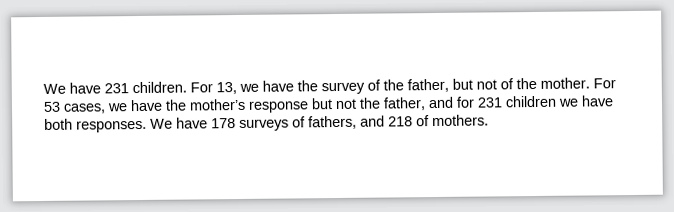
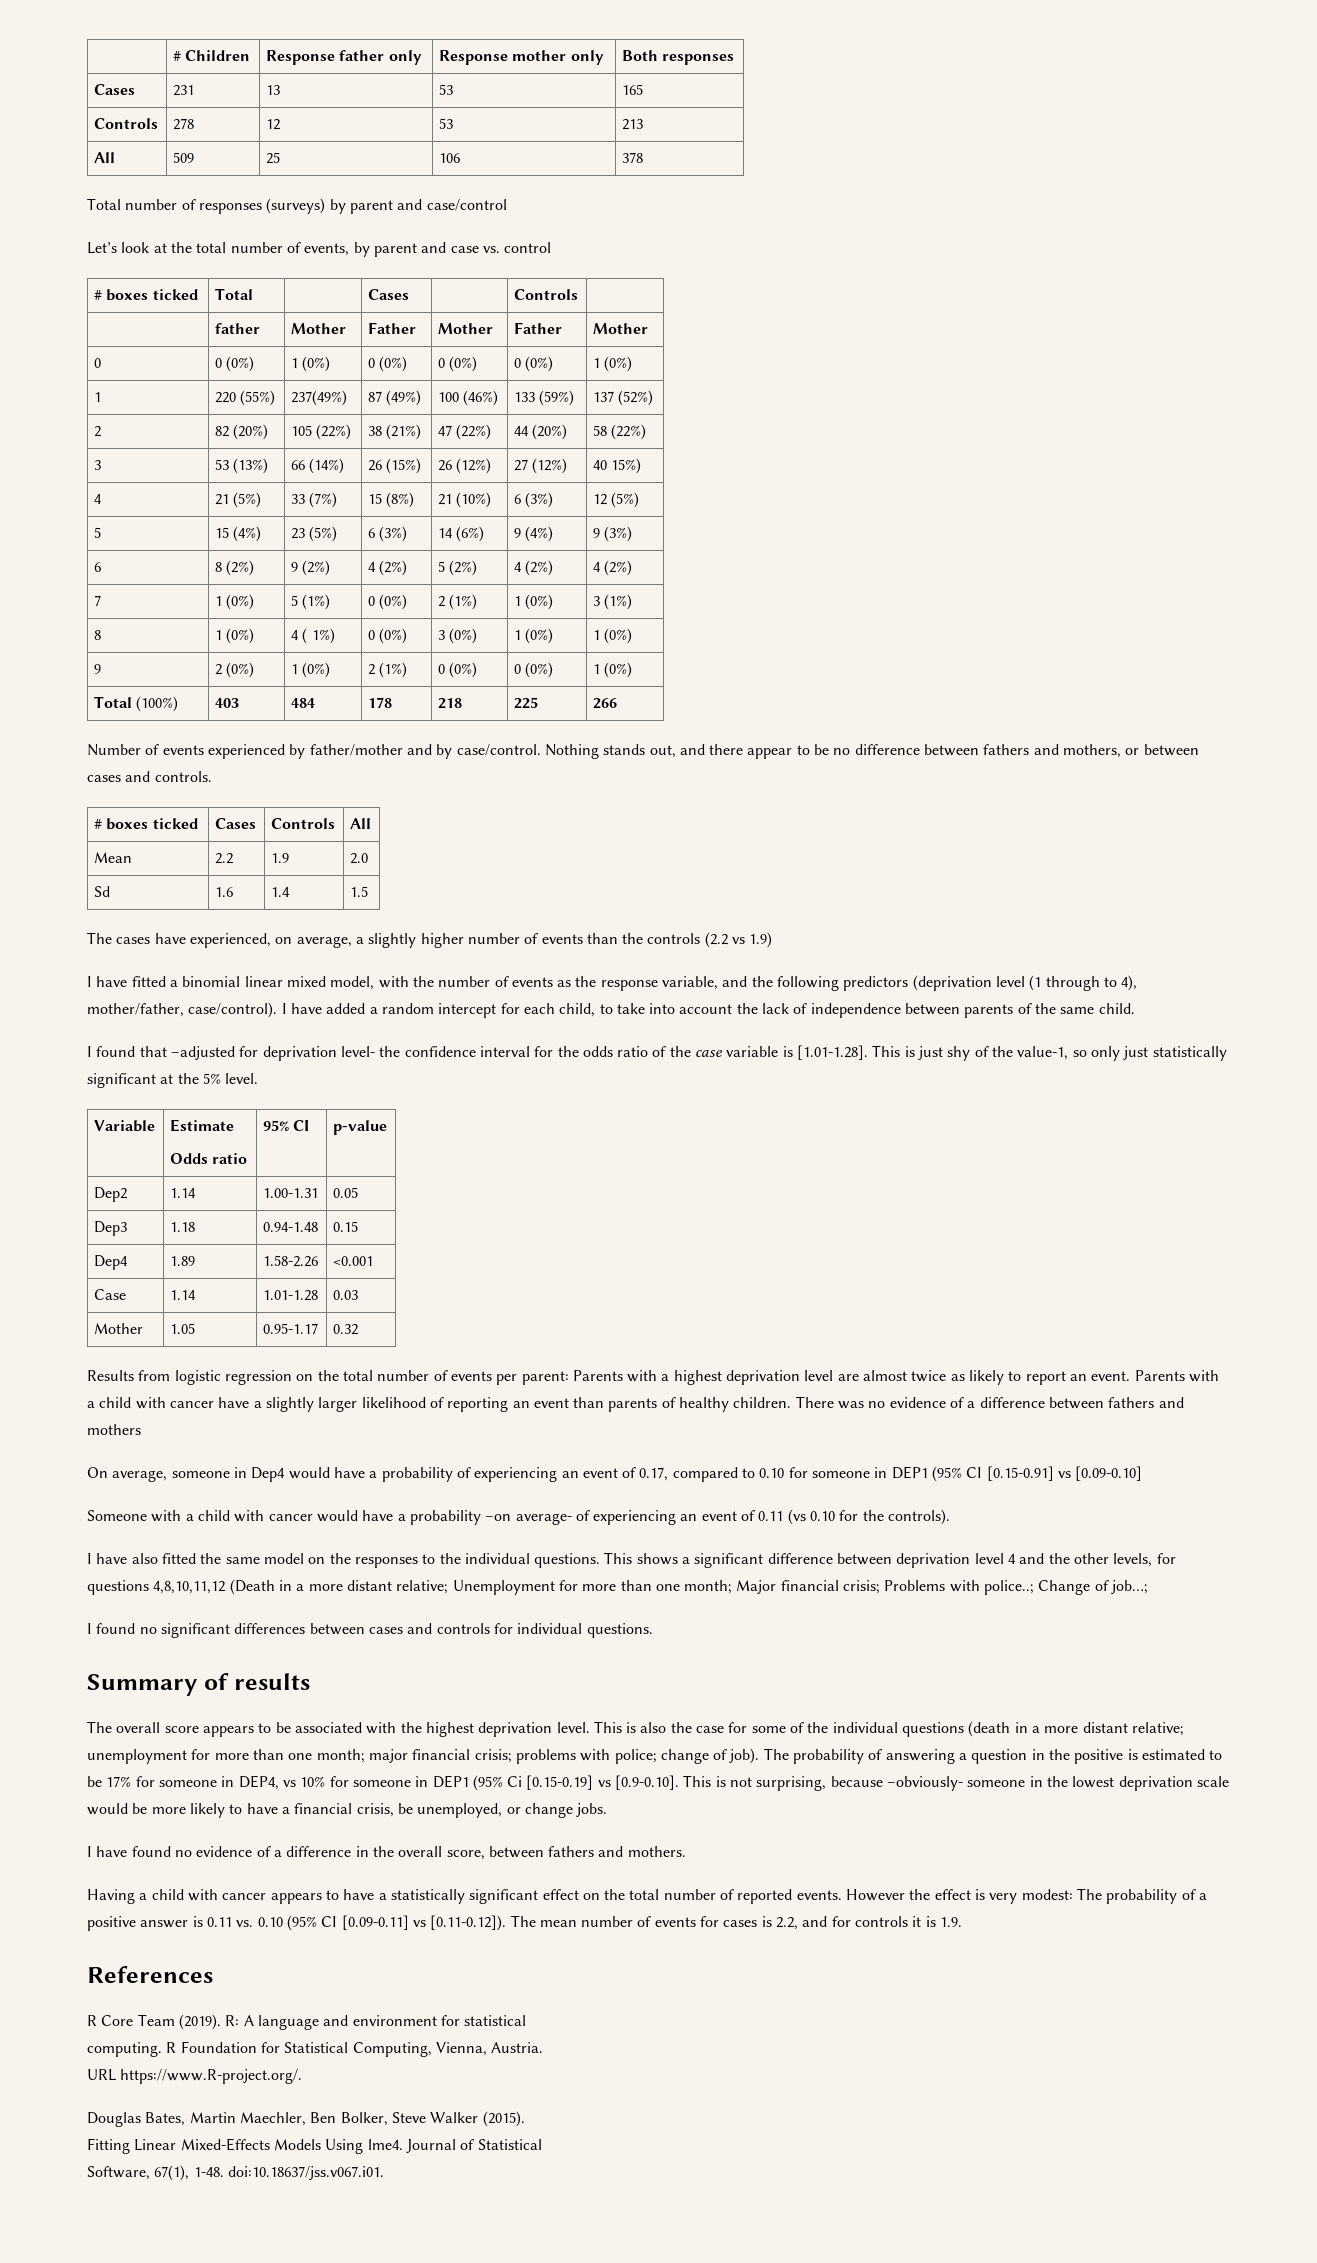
- We have 231 children. For 13, we have the survey of the father, but not of the mother. For 53 cases, we have the mother’s response but not the father, and for 231 children we have both responses. We have 178 surveys of fathers, and 218 of mothers.
+ | # Children | Response father only | Response mother only | Both responses
+ Cases | 231 | 13 | 53 | 165
+ Controls | 278 | 12 | 53 | 213
+ All | 509 | 25 | 106 | 378
+ Total number of responses (surveys) by parent and case/control
+ Let’s look at the total number of events, by parent and case vs. control
+ # boxes ticked | Total | | Cases | | Controls |
+ | father | Mother | Father | Mother | Father | Mother
+ 0 | 0 (0%) | 1 (0%) | 0 (0%) | 0 (0%) | 0 (0%) | 1 (0%)
+ 1 | 220 (55%) | 237(49%) | 87 (49%) | 100 (46%) | 133 (59%) | 137 (52%)
+ 2 | 82 (20%) | 105 (22%) | 38 (21%) | 47 (22%) | 44 (20%) | 58 (22%)
+ 3 | 53 (13%) | 66 (14%) | 26 (15%) | 26 (12%) | 27 (12%) | 40 15%)
+ 4 | 21 (5%) | 33 (7%) | 15 (8%) | 21 (10%) | 6 (3%) | 12 (5%)
+ 5 | 15 (4%) | 23 (5%) | 6 (3%) | 14 (6%) | 9 (4%) | 9 (3%)
+ 6 | 8 (2%) | 9 (2%) | 4 (2%) | 5 (2%) | 4 (2%) | 4 (2%)
+ 7 | 1 (0%) | 5 (1%) | 0 (0%) | 2 (1%) | 1 (0%) | 3 (1%)
+ 8 | 1 (0%) | 4 ( 1%) | 0 (0%) | 3 (0%) | 1 (0%) | 1 (0%)
+ 9 | 2 (0%) | 1 (0%) | 2 (1%) | 0 (0%) | 0 (0%) | 1 (0%)
+ Total (100%) | 403 | 484 | 178 | 218 | 225 | 266
+ Number of events experienced by father/mother and by case/control. Nothing stands out, and there appear to be no difference between fathers and mothers, or between cases and controls.
+ # boxes ticked | Cases | Controls | All
+ Mean | 2.2 | 1.9 | 2.0
+ Sd | 1.6 | 1.4 | 1.5
+ The cases have experienced, on average, a slightly higher number of events than the controls (2.2 vs 1.9)
+ I have fitted a binomial linear mixed model, with the number of events as the response variable, and the following predictors (deprivation level (1 through to 4), mother/father, case/control). I have added a random intercept for each child, to take into account the lack of independence between parents of the same child.
+ I found that –adjusted for deprivation level- the confidence interval for the odds ratio of the case variable is [1.01-1.28]. This is just shy of the value-1, so only just statistically significant at the 5% level.
+ Variable | Estimate
+ Odds ratio | 95% CI | p-value
+ Dep2 | 1.14 | 1.00-1.31 | 0.05
+ Dep3 | 1.18 | 0.94-1.48 | 0.15
+ Dep4 | 1.89 | 1.58-2.26 | <0.001
+ Case | 1.14 | 1.01-1.28 | 0.03
+ Mother | 1.05 | 0.95-1.17 | 0.32
+ Results from logistic regression on the total number of events per parent: Parents with a highest deprivation level are almost twice as likely to report an event. Parents with a child with cancer have a slightly larger likelihood of reporting an event than parents of healthy children. There was no evidence of a difference between fathers and mothers
+ On average, someone in Dep4 would have a probability of experiencing an event of 0.17, compared to 0.10 for someone in DEP1 (95% CI [0.15-0.91] vs [0.09-0.10]
+ Someone with a child with cancer would have a probability –on average- of experiencing an event of 0.11 (vs 0.10 for the controls).
+ I have also fitted the same model on the responses to the individual questions. This shows a significant difference between deprivation level 4 and the other levels, for questions 4,8,10,11,12 (Death in a more distant relative; Unemployment for more than one month; Major financial crisis; Problems with police..; Change of job…;
+ I found no significant differences between cases and controls for individual questions.
+ Summary of results
+ The overall score appears to be associated with the highest deprivation level. This is also the case for some of the individual questions (death in a more distant relative; unemployment for more than one month; major financial crisis; problems with police; change of job). The probability of answering a question in the positive is estimated to be 17% for someone in DEP4, vs 10% for someone in DEP1 (95% Ci [0.15-0.19] vs [0.9-0.10]. This is not surprising, because –obviously- someone in the lowest deprivation scale would be more likely to have a financial crisis, be unemployed, or change jobs.
+ I have found no evidence of a difference in the overall score, between fathers and mothers.
+ Having a child with cancer appears to have a statistically significant effect on the total number of reported events. However the effect is very modest: The probability of a positive answer is 0.11 vs. 0.10 (95% CI [0.09-0.11] vs [0.11-0.12]). The mean number of events for cases is 2.2, and for controls it is 1.9.
+ References
+ R Core Team (2019). R: A language and environment for statistical
+ computing. R Foundation for Statistical Computing, Vienna, Austria.
+ URL https://www.R-project.org/.
+ Douglas Bates, Martin Maechler, Ben Bolker, Steve Walker (2015).
+ Fitting Linear Mixed-Effects Models Using lme4. Journal of Statistical
+ Software, 67(1), 1-48. doi:10.18637/jss.v067.i01.

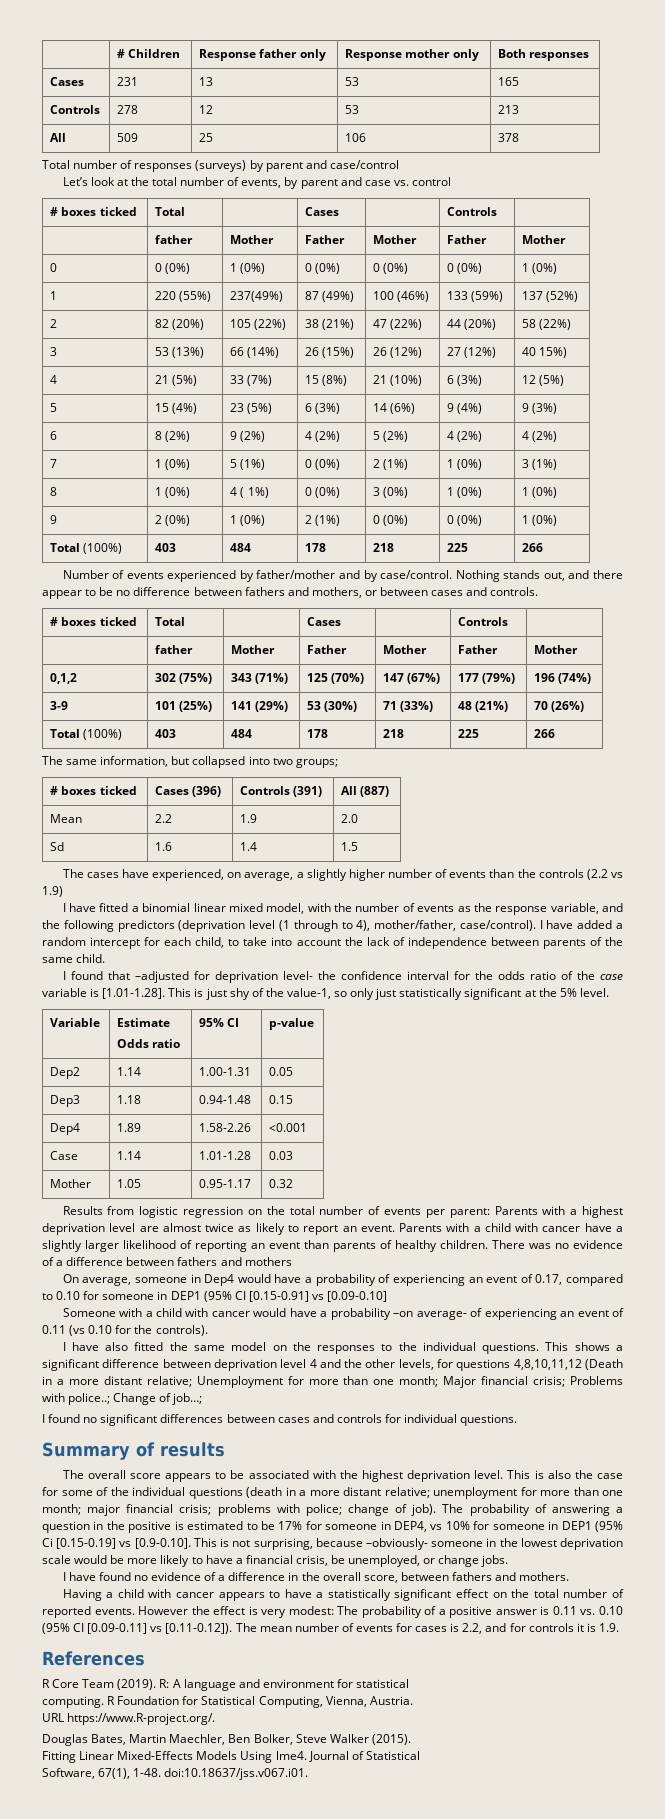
  Nothing stands out, and there appear to be no difference between fathers and mothers, or between cases and controls.
- # boxes ticked | Cases | Controls | All
+ # boxes ticked | Total | | Cases | | Controls |
+ | father | Mother | Father | Mother | Father | Mother
+ 0,1,2 | 302 (75%) | 343 (71%) | 125 (70%) | 147 (67%) | 177 (79%) | 196 (74%)
+ 3-9 | 101 (25%) | 141 (29%) | 53 (30%) | 71 (33%) | 48 (21%) | 70 (26%)
+ Total (100%) | 403 | 484 | 178 | 218 | 225 | 266
+ The same information, but collapsed into two groups;
+ # boxes ticked | Cases (396) | Controls (391) | All (887)

